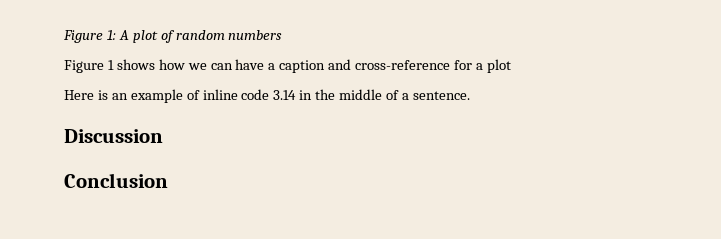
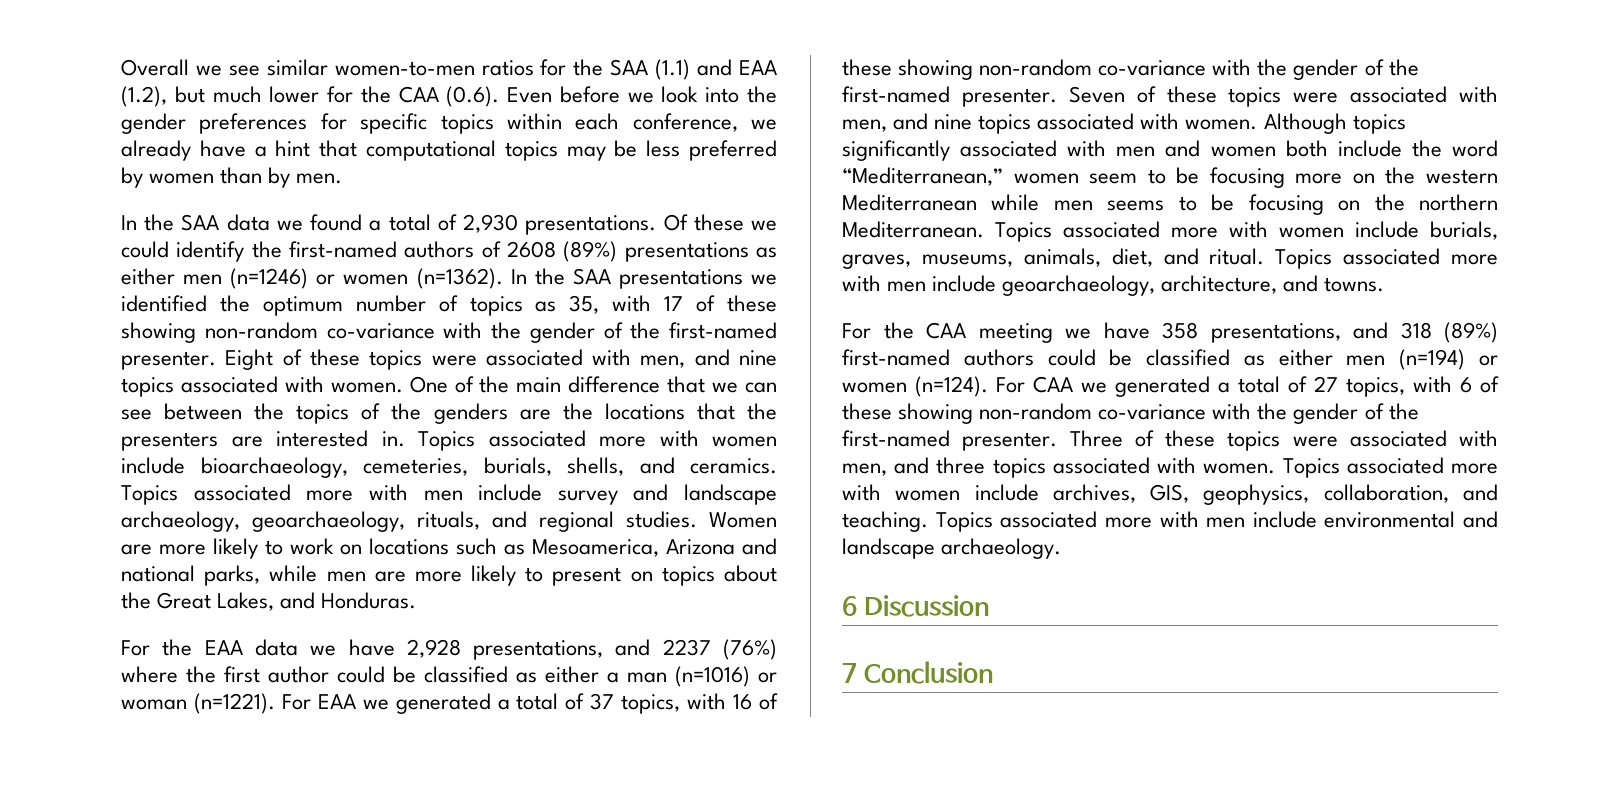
- Figure 1: A plot of random numbers
- Figure 1 shows how we can have a caption and cross-reference for a plot
- Here is an example of inline code 3.14 in the middle of a sentence.
- Discussion
+ Overall we see similar women-to-men ratios for the SAA (1.1) and EAA (1.2), but much lower for the CAA (0.6). Even before we look into the gender preferences for specific topics within each conference, we already have a hint that computational topics may be less preferred by women than by men.
+ In the SAA data we found a total of 2,930 presentations. Of these we could identify the first-named authors of 2608 (89%) presentations as either men (n=1246) or women (n=1362). In the SAA presentations we identified the optimum number of topics as 35, with 17 of these showing non-random co-variance with the gender of the first-named presenter. Eight of these topics were associated with men, and nine topics associated with women. One of the main difference that we can see between the topics of the genders are the locations that the presenters are interested in. Topics associated more with women include bioarchaeology, cemeteries, burials, shells, and ceramics. Topics associated more with men include survey and landscape archaeology, geoarchaeology, rituals, and regional studies. Women are more likely to work on locations such as Mesoamerica, Arizona and national parks, while men are more likely to present on topics about the Great Lakes, and Honduras.
+ For the EAA data we have 2,928 presentations, and 2237 (76%) where the first author could be classified as either a man (n=1016) or woman (n=1221). For EAA we generated a total of 37 topics, with 16 of these showing non-random co-variance with the gender of the first-named presenter. Seven of these topics were associated with men, and nine topics associated with women. Although topics significantly associated with men and women both include the word “Mediterranean,” women seem to be focusing more on the western Mediterranean while men seems to be focusing on the northern Mediterranean. Topics associated more with women include burials, graves, museums, animals, diet, and ritual. Topics associated more with men include geoarchaeology, architecture, and towns.
+ For the CAA meeting we have 358 presentations, and 318 (89%) first-named authors could be classified as either men (n=194) or women (n=124). For CAA we generated a total of 27 topics, with 6 of these showing non-random co-variance with the gender of the first-named presenter. Three of these topics were associated with men, and three topics associated with women. Topics associated more with women include archives, GIS, geophysics, collaboration, and teaching. Topics associated more with men include environmental and landscape archaeology.
+ 6 Discussion
- Conclusion
+ 7 Conclusion

